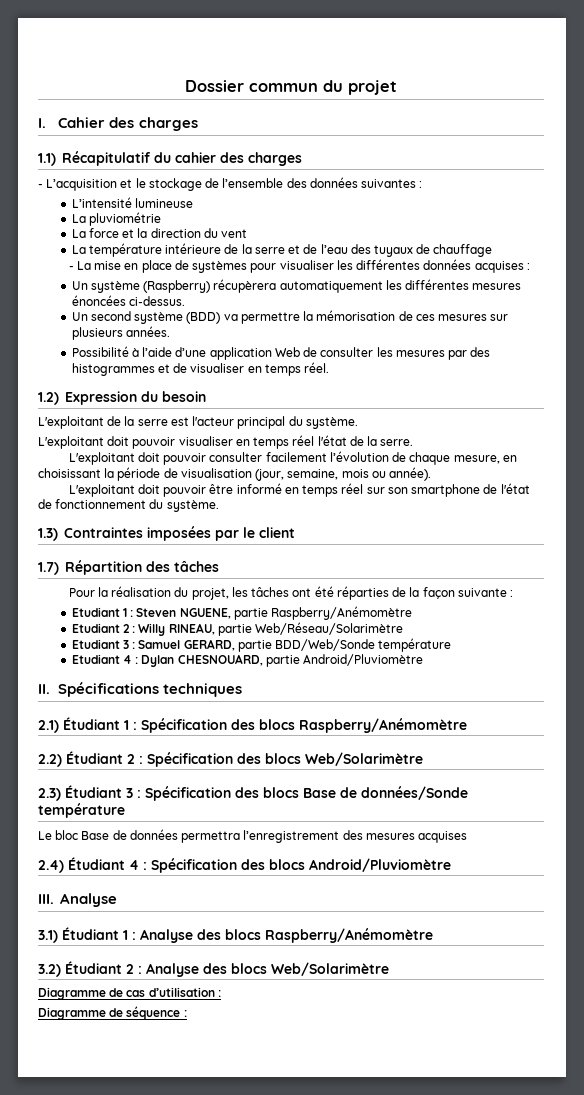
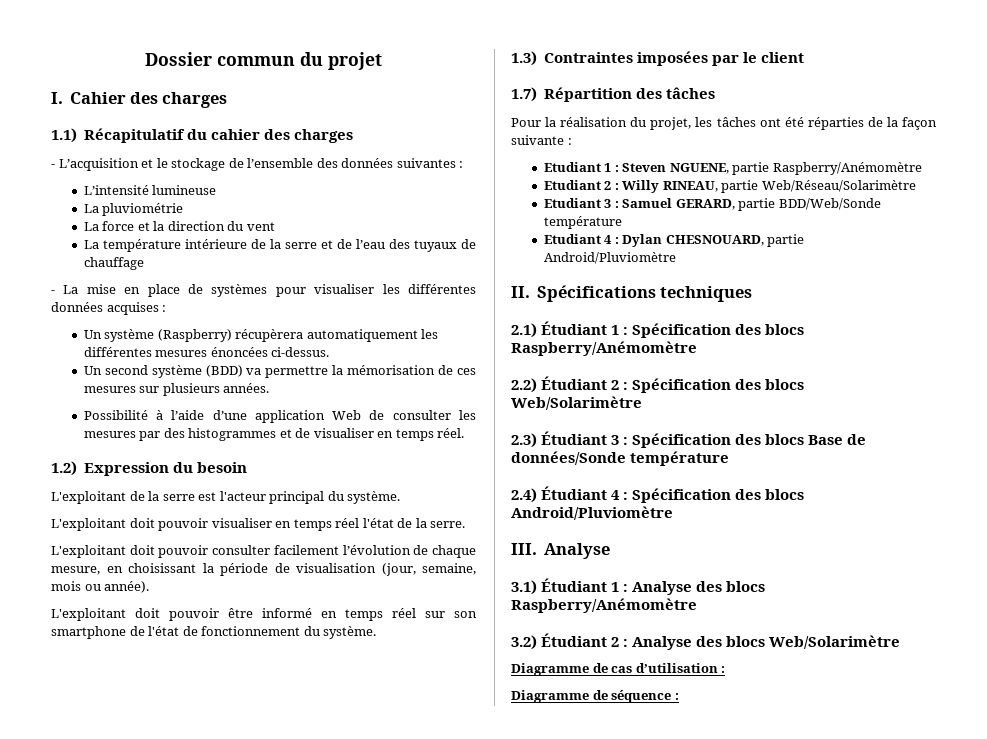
- Le bloc Base de données permettra l’enregistrement des mesures acquises

